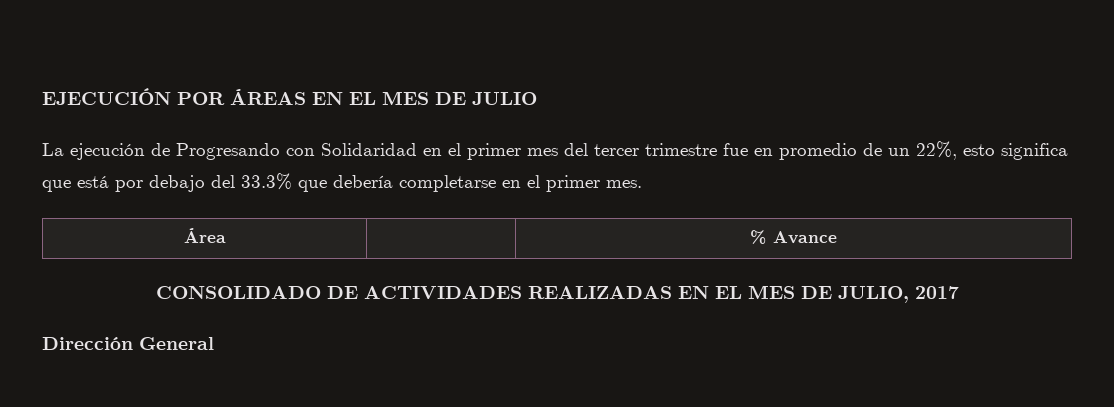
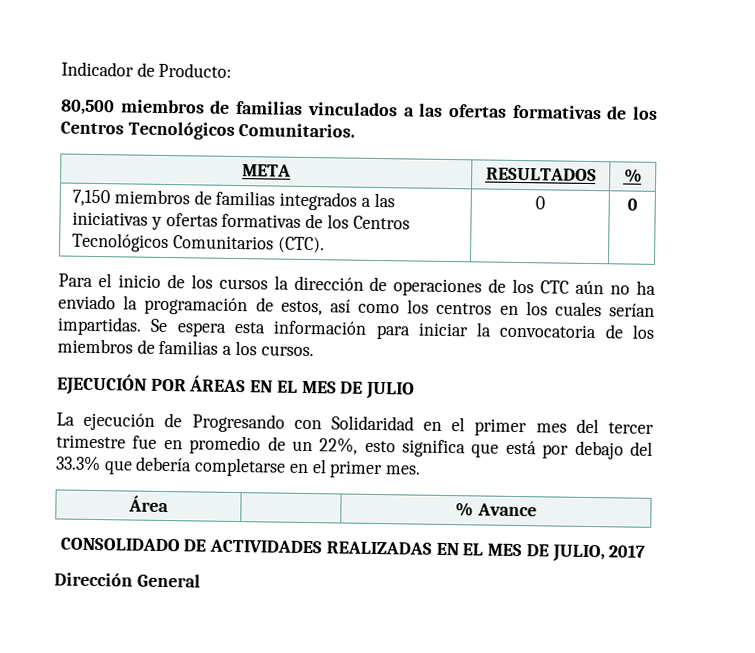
+ Indicador de Producto:
+ 80,500 miembros de familias vinculados a las ofertas formativas de los Centros Tecnológicos Comunitarios.
+ META | RESULTADOS | %
+ 7,150 miembros de familias integrados a las iniciativas y ofertas formativas de los Centros Tecnológicos Comunitarios (CTC). | 0 | 0
+ Para el inicio de los cursos la dirección de operaciones de los CTC aún no ha enviado la programación de estos, así como los centros en los cuales serían impartidas. Se espera esta información para iniciar la convocatoria de los miembros de familias a los cursos.

